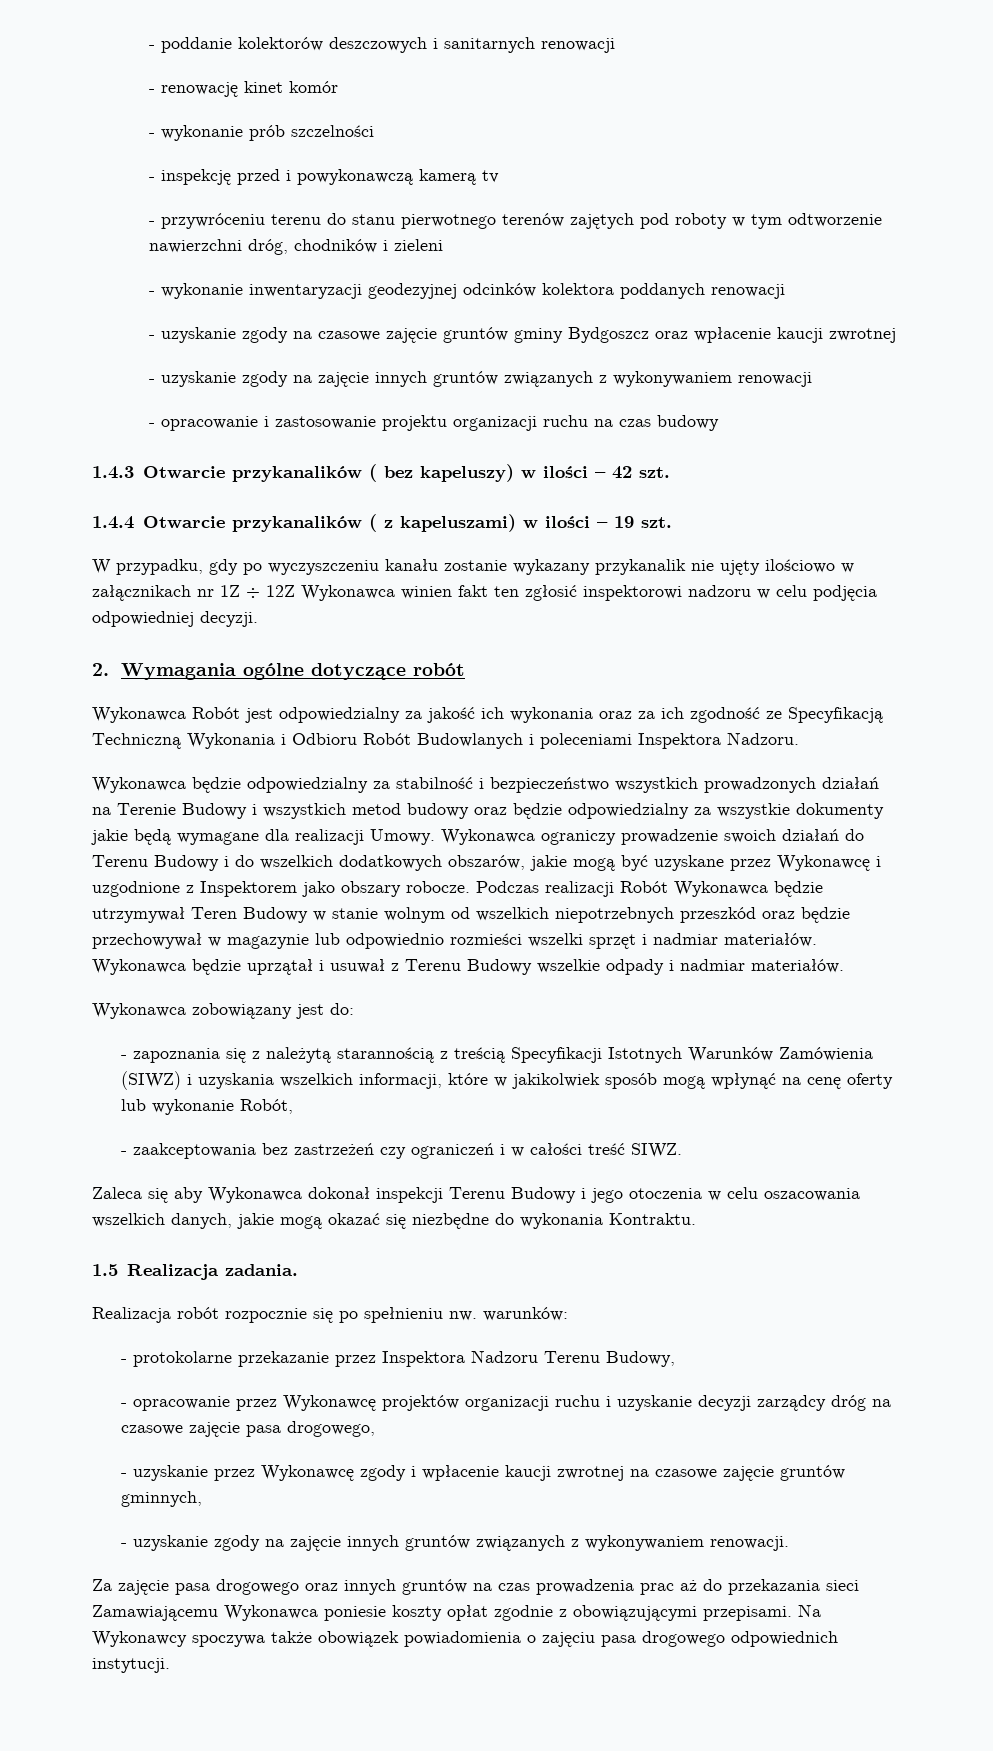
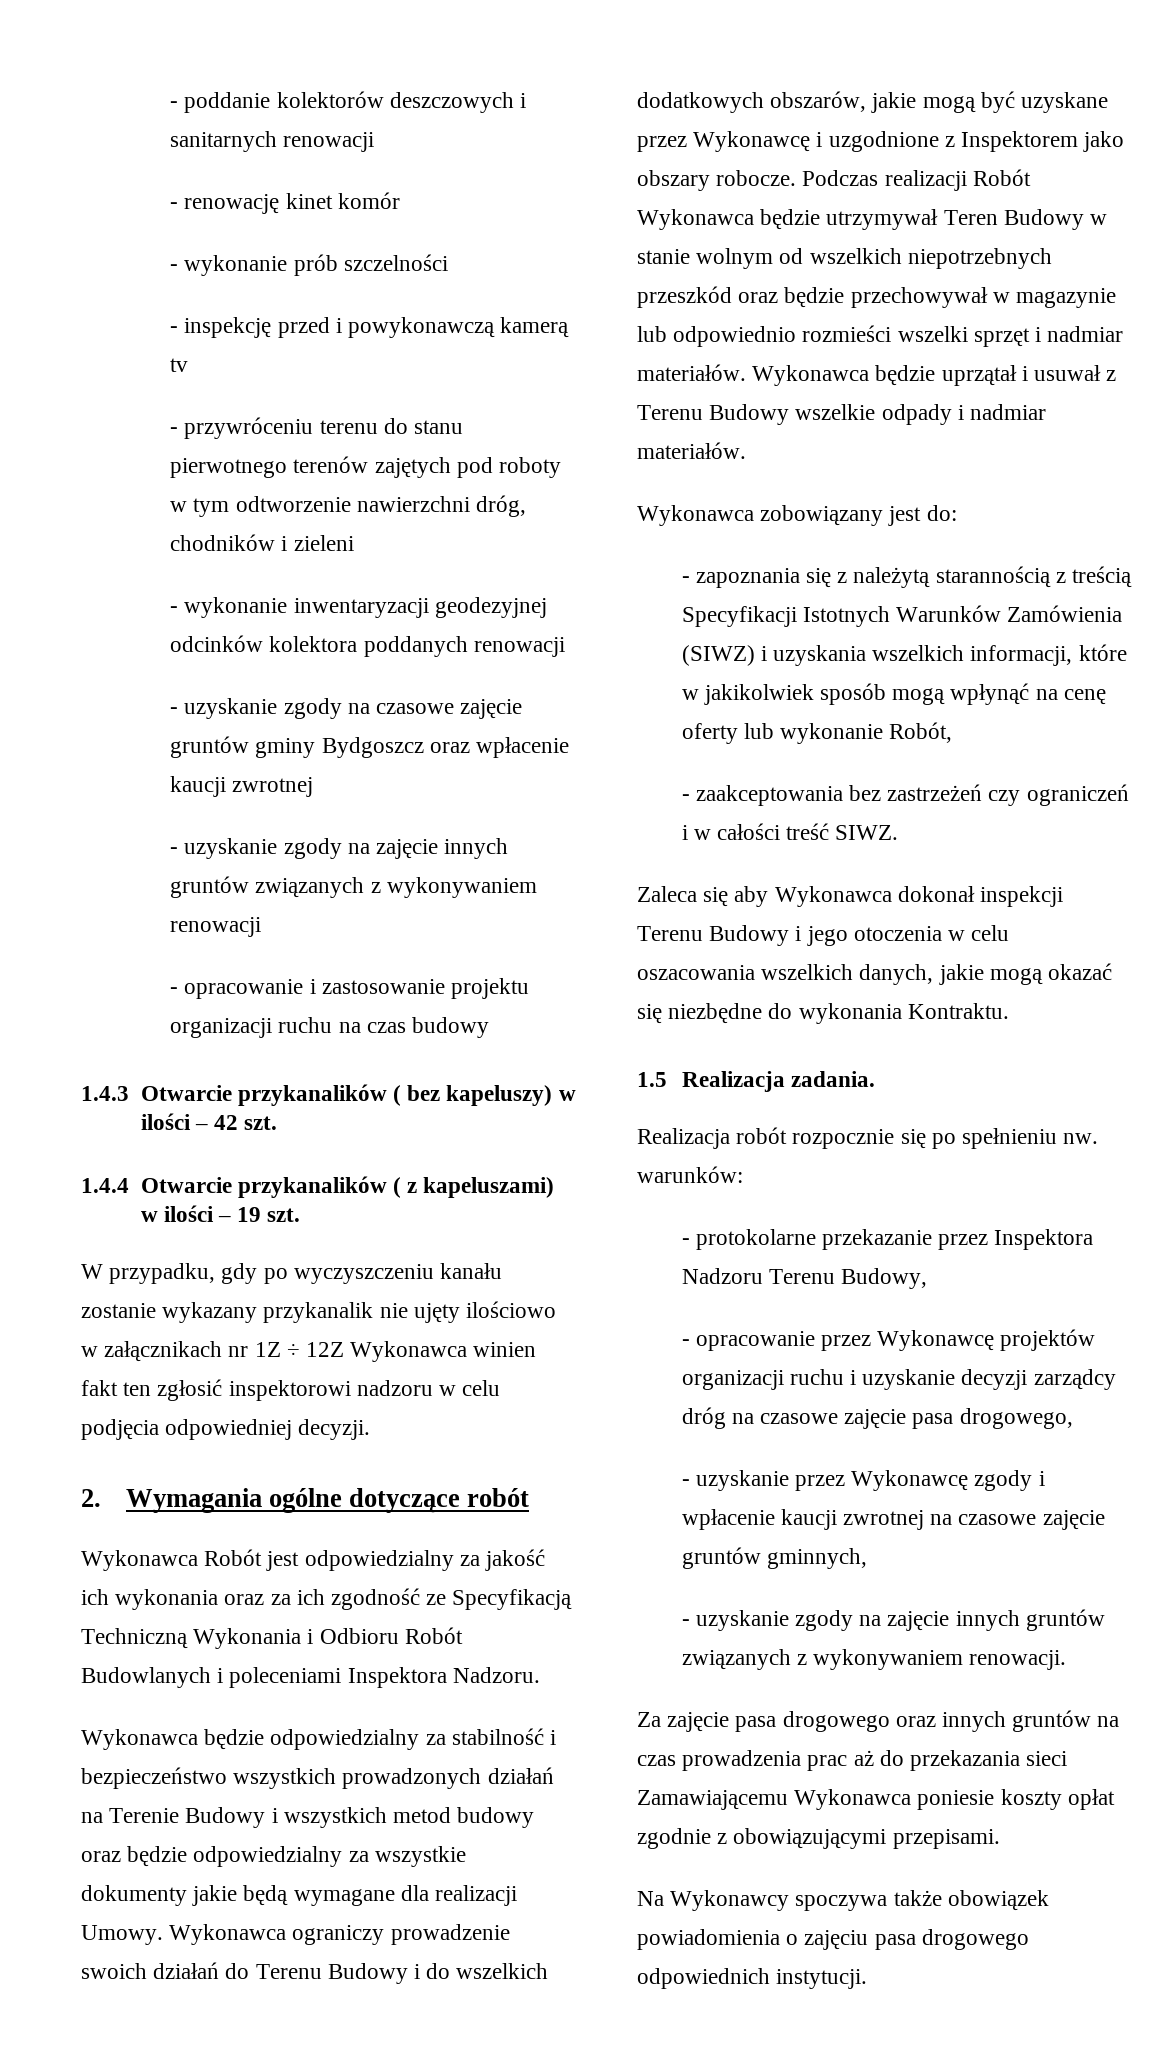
- Za zajęcie pasa drogowego oraz innych gruntów na czas prowadzenia prac aż do przekazania sieci Zamawiającemu Wykonawca poniesie koszty opłat zgodnie z obowiązującymi przepisami. Na Wykonawcy spoczywa także obowiązek powiadomienia o zajęciu pasa drogowego odpowiednich instytucji.
+ Za zajęcie pasa drogowego oraz innych gruntów na czas prowadzenia prac aż do przekazania sieci Zamawiającemu Wykonawca poniesie koszty opłat zgodnie z obowiązującymi przepisami.
+ Na Wykonawcy spoczywa także obowiązek powiadomienia o zajęciu pasa drogowego odpowiednich instytucji.

